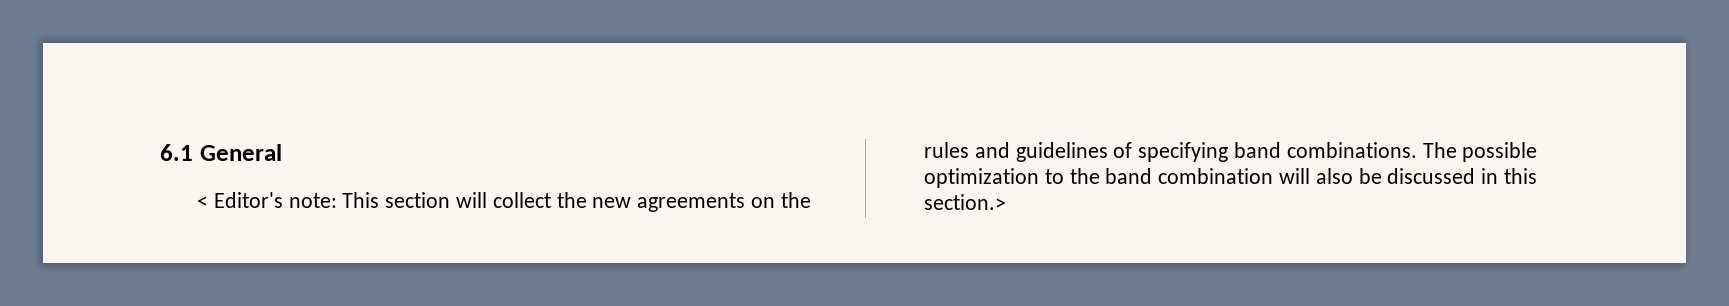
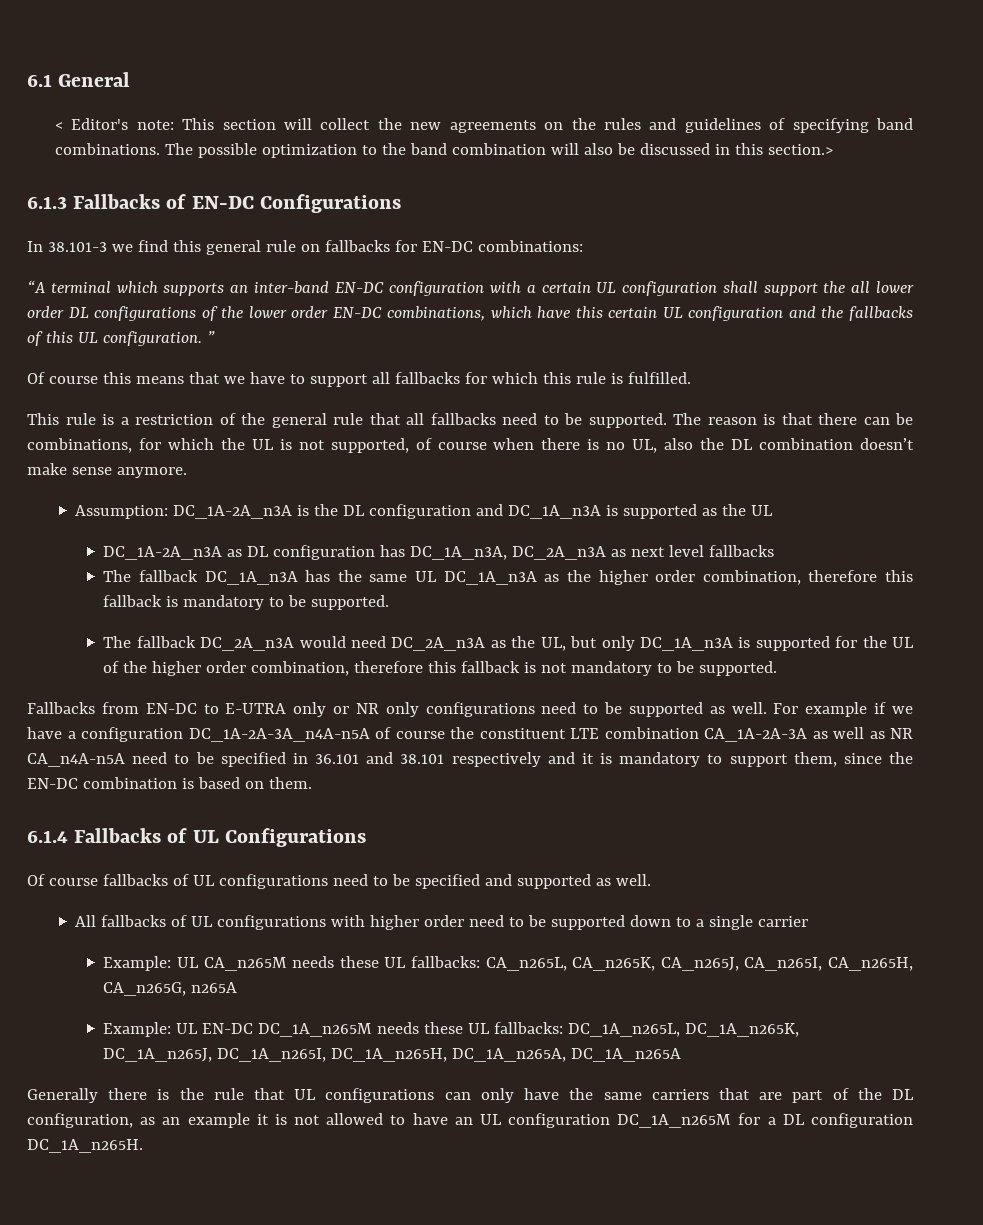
+ 6.1.3 Fallbacks of EN-DC Configurations
+ In 38.101-3 we find this general rule on fallbacks for EN-DC combinations:
+ “A terminal which supports an inter-band EN-DC configuration with a certain UL configuration shall support the all lower order DL configurations of the lower order EN-DC combinations, which have this certain UL configuration and the fallbacks of this UL configuration. ”
+ Of course this means that we have to support all fallbacks for which this rule is fulfilled.
+ This rule is a restriction of the general rule that all fallbacks need to be supported. The reason is that there can be combinations, for which the UL is not supported, of course when there is no UL, also the DL combination doesn’t make sense anymore.
+ Assumption: DC_1A-2A_n3A is the DL configuration and DC_1A_n3A is supported as the UL
+ DC_1A-2A_n3A as DL configuration has DC_1A_n3A, DC_2A_n3A as next level fallbacks
+ The fallback DC_1A_n3A has the same UL DC_1A_n3A as the higher order combination, therefore this fallback is mandatory to be supported.
+ The fallback DC_2A_n3A would need DC_2A_n3A as the UL, but only DC_1A_n3A is supported for the UL of the higher order combination, therefore this fallback is not mandatory to be supported.
+ Fallbacks from EN-DC to E-UTRA only or NR only configurations need to be supported as well. For example if we have a configuration DC_1A-2A-3A_n4A-n5A of course the constituent LTE combination CA_1A-2A-3A as well as NR CA_n4A-n5A need to be specified in 36.101 and 38.101 respectively and it is mandatory to support them, since the EN-DC combination is based on them.
+ 6.1.4 Fallbacks of UL Configurations
+ Of course fallbacks of UL configurations need to be specified and supported as well.
+ All fallbacks of UL configurations with higher order need to be supported down to a single carrier
+ Example: UL CA_n265M needs these UL fallbacks: CA_n265L, CA_n265K, CA_n265J, CA_n265I, CA_n265H, CA_n265G, n265A
+ Example: UL EN-DC DC_1A_n265M needs these UL fallbacks: DC_1A_n265L, DC_1A_n265K, DC_1A_n265J, DC_1A_n265I, DC_1A_n265H, DC_1A_n265A, DC_1A_n265A
+ Generally there is the rule that UL configurations can only have the same carriers that are part of the DL configuration, as an example it is not allowed to have an UL configuration DC_1A_n265M for a DL configuration DC_1A_n265H.

